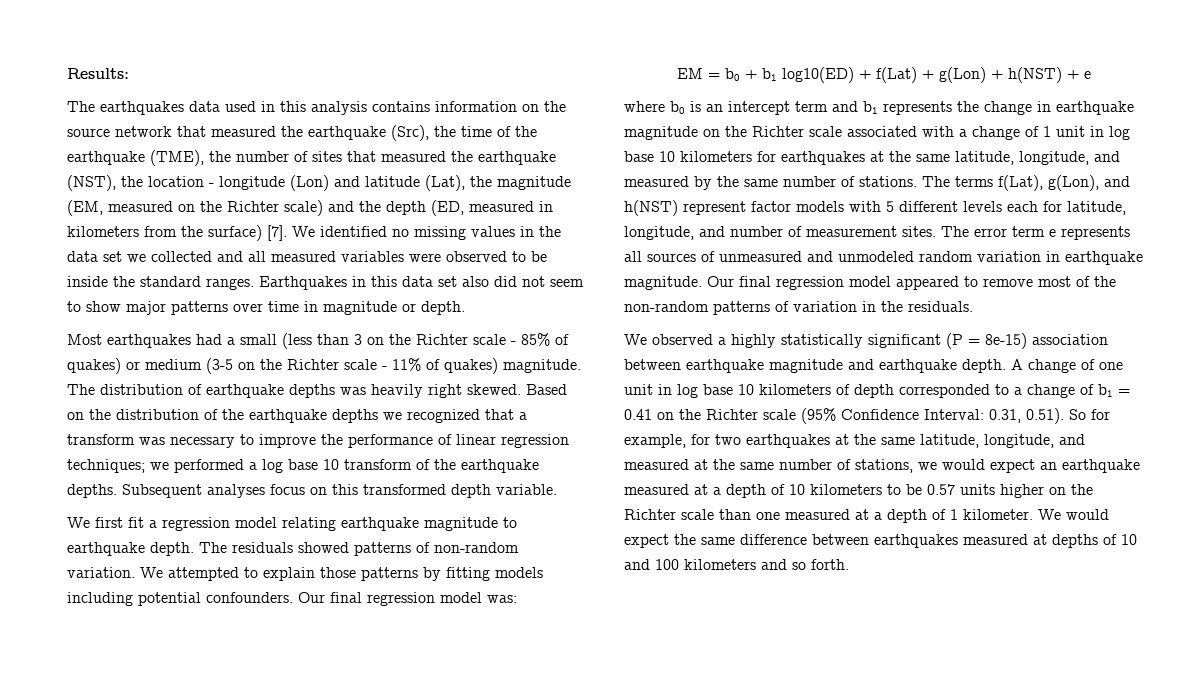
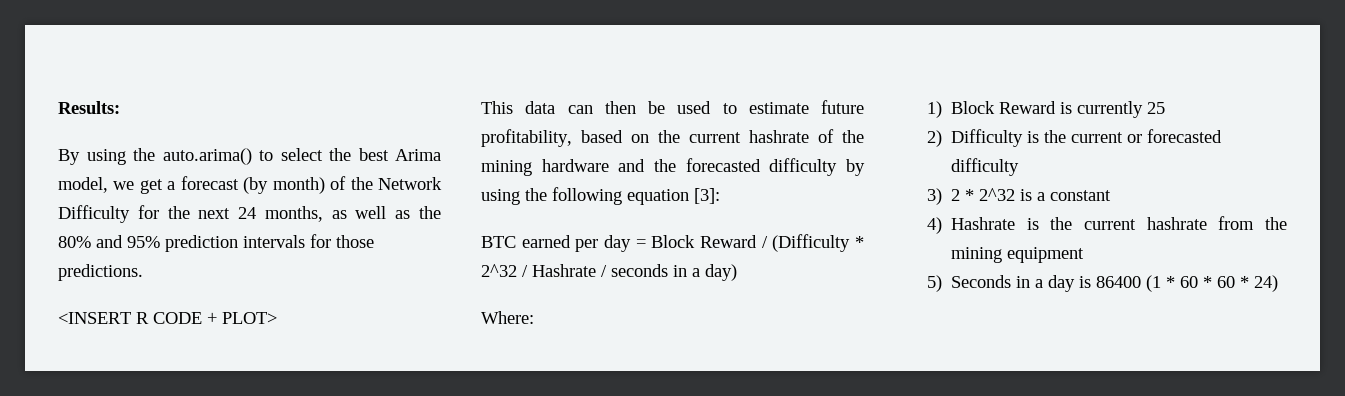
- The earthquakes data used in this analysis contains information on the source network that measured the earthquake (Src), the time of the earthquake (TME), the number of sites that measured the earthquake (NST), the location - longitude (Lon) and latitude (Lat), the magnitude (EM, measured on the Richter scale) and the depth (ED, measured in kilometers from the surface) [7]. We identified no missing values in the data set we collected and all measured variables were observed to be inside the standard ranges. Earthquakes in this data set also did not seem to show major patterns over time in magnitude or depth.
- Most earthquakes had a small (less than 3 on the Richter scale - 85% of quakes) or medium (3-5 on the Richter scale - 11% of quakes) magnitude. The distribution of earthquake depths was heavily right skewed. Based on the distribution of the earthquake depths we recognized that a transform was necessary to improve the performance of linear regression techniques; we performed a log base 10 transform of the earthquake depths. Subsequent analyses focus on this transformed depth variable.
- We first fit a regression model relating earthquake magnitude to earthquake depth. The residuals showed patterns of non-random variation. We attempted to explain those patterns by fitting models including potential confounders. Our final regression model was:
- EM = b0 + b1 log10(ED) + f(Lat) + g(Lon) + h(NST) + e
- where b0 is an intercept term and b1 represents the change in earthquake magnitude on the Richter scale associated with a change of 1 unit in log base 10 kilometers for earthquakes at the same latitude, longitude, and measured by the same number of stations. The terms f(Lat), g(Lon), and h(NST) represent factor models with 5 different levels each for latitude, longitude, and number of measurement sites. The error term e represents all sources of unmeasured and unmodeled random variation in earthquake magnitude. Our final regression model appeared to remove most of the non-random patterns of variation in the residuals.
- We observed a highly statistically significant (P = 8e-15) association between earthquake magnitude and earthquake depth. A change of one unit in log base 10 kilometers of depth corresponded to a change of b1 = 0.41 on the Richter scale (95% Confidence Interval: 0.31, 0.51). So for example, for two earthquakes at the same latitude, longitude, and measured at the same number of stations, we would expect an earthquake measured at a depth of 10 kilometers to be 0.57 units higher on the Richter scale than one measured at a depth of 1 kilometer. We would expect the same difference between earthquakes measured at depths of 10 and 100 kilometers and so forth.
+ By using the auto.arima() to select the best Arima model, we get a forecast (by month) of the Network Difficulty for the next 24 months, as well as the 80% and 95% prediction intervals for those predictions.
+ <INSERT R CODE + PLOT>
+ This data can then be used to estimate future profitability, based on the current hashrate of the mining hardware and the forecasted difficulty by using the following equation [3]:
+ BTC earned per day = Block Reward / (Difficulty * 2^32 / Hashrate / seconds in a day)
+ Where:
+ 1) Block Reward is currently 25
+ 2) Difficulty is the current or forecasted difficulty
+ 3) 2 * 2^32 is a constant
+ 4) Hashrate is the current hashrate from the mining equipment
+ 5) Seconds in a day is 86400 (1 * 60 * 60 * 24)

